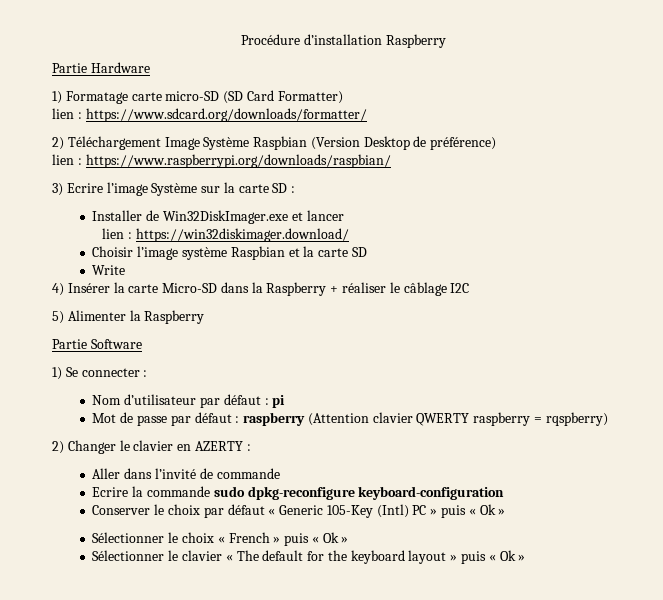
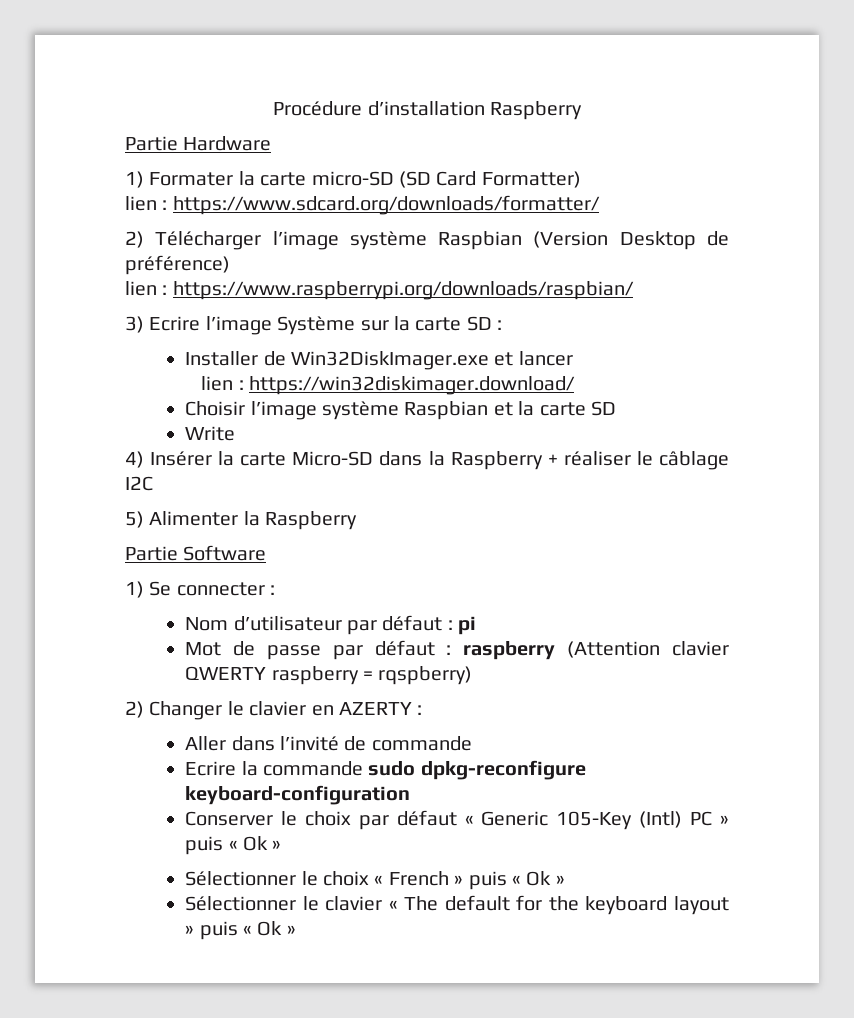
- 1) Formatage carte micro-SD (SD Card Formatter)
+ 1) Formater la carte micro-SD (SD Card Formatter)
- 2) Téléchargement Image Système Raspbian (Version Desktop de préférence)
+ 2) Télécharger l’image système Raspbian (Version Desktop de préférence)

